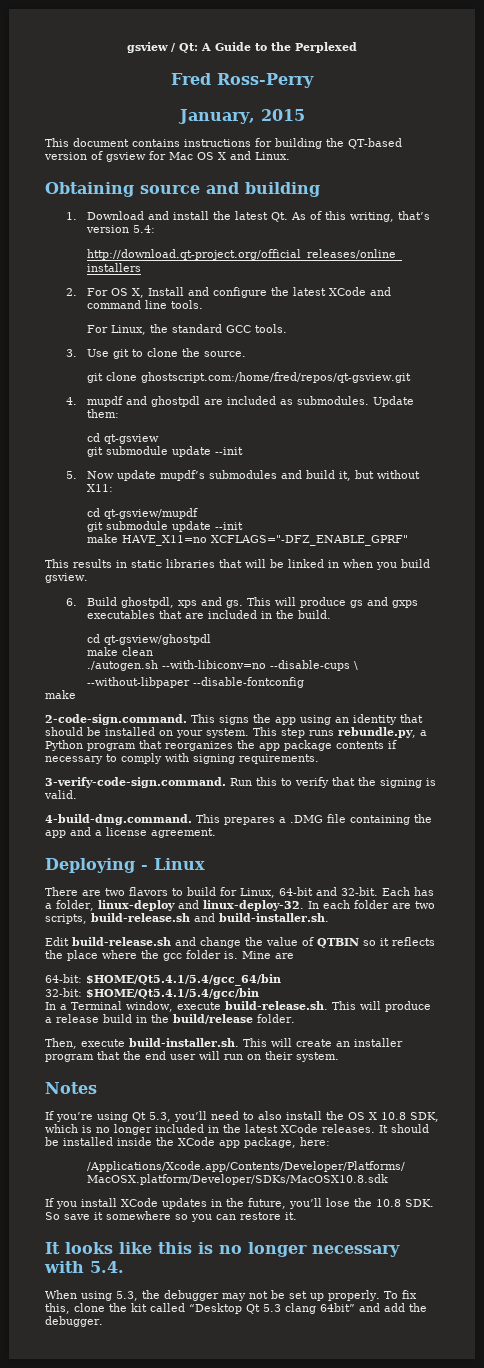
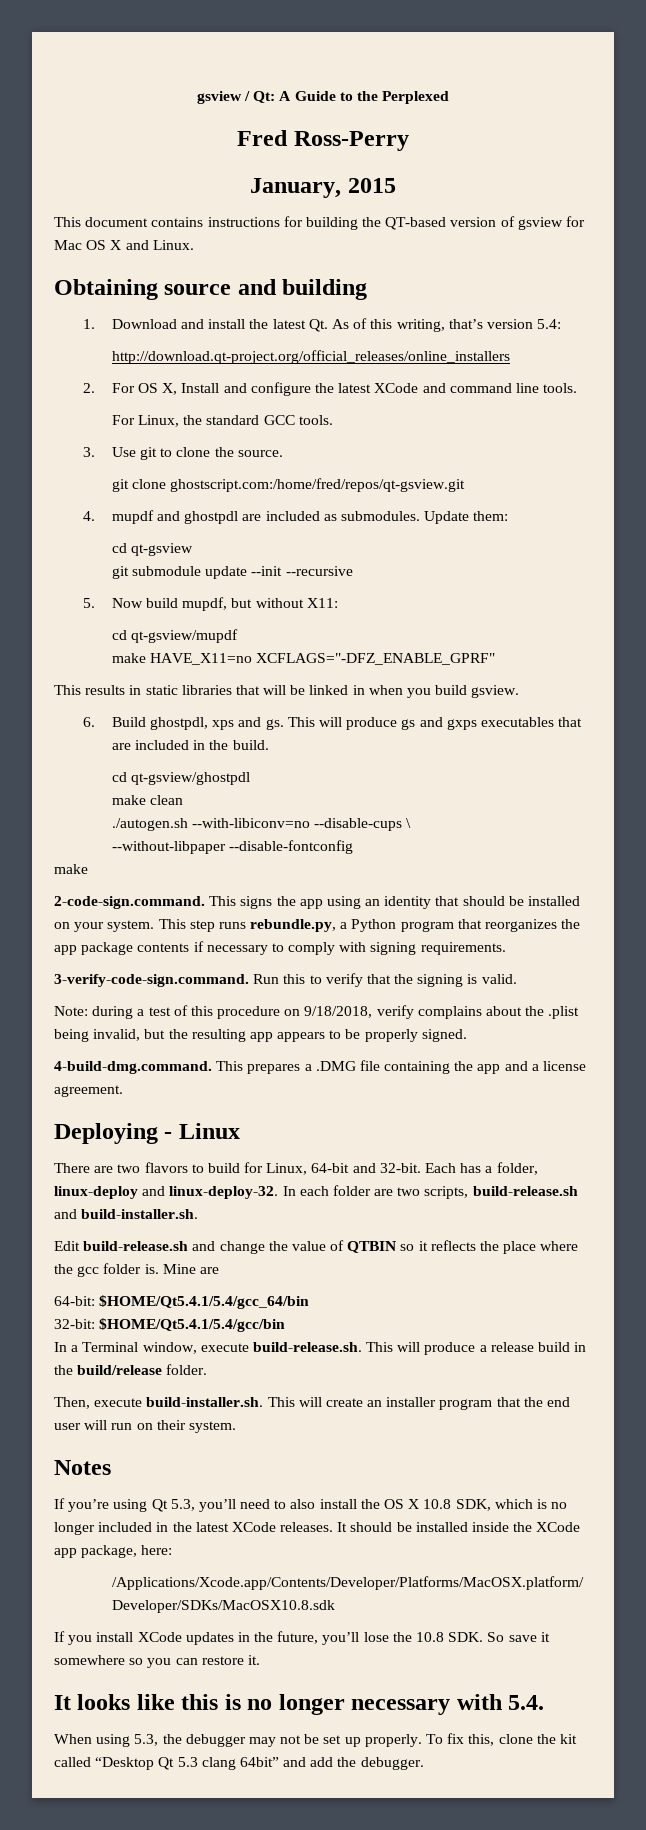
  cd qt-gsview
- git submodule update --init
+ git submodule update --init --recursive
- 5. Now update mupdf’s submodules and build it, but without X11:
+ 5. Now build mupdf, but without X11:
  cd qt-gsview/mupdf
- git submodule update --init
+ Note: during a test of this procedure on 9/18/2018, verify complains about the .plist being invalid, but the resulting app appears to be properly signed.

